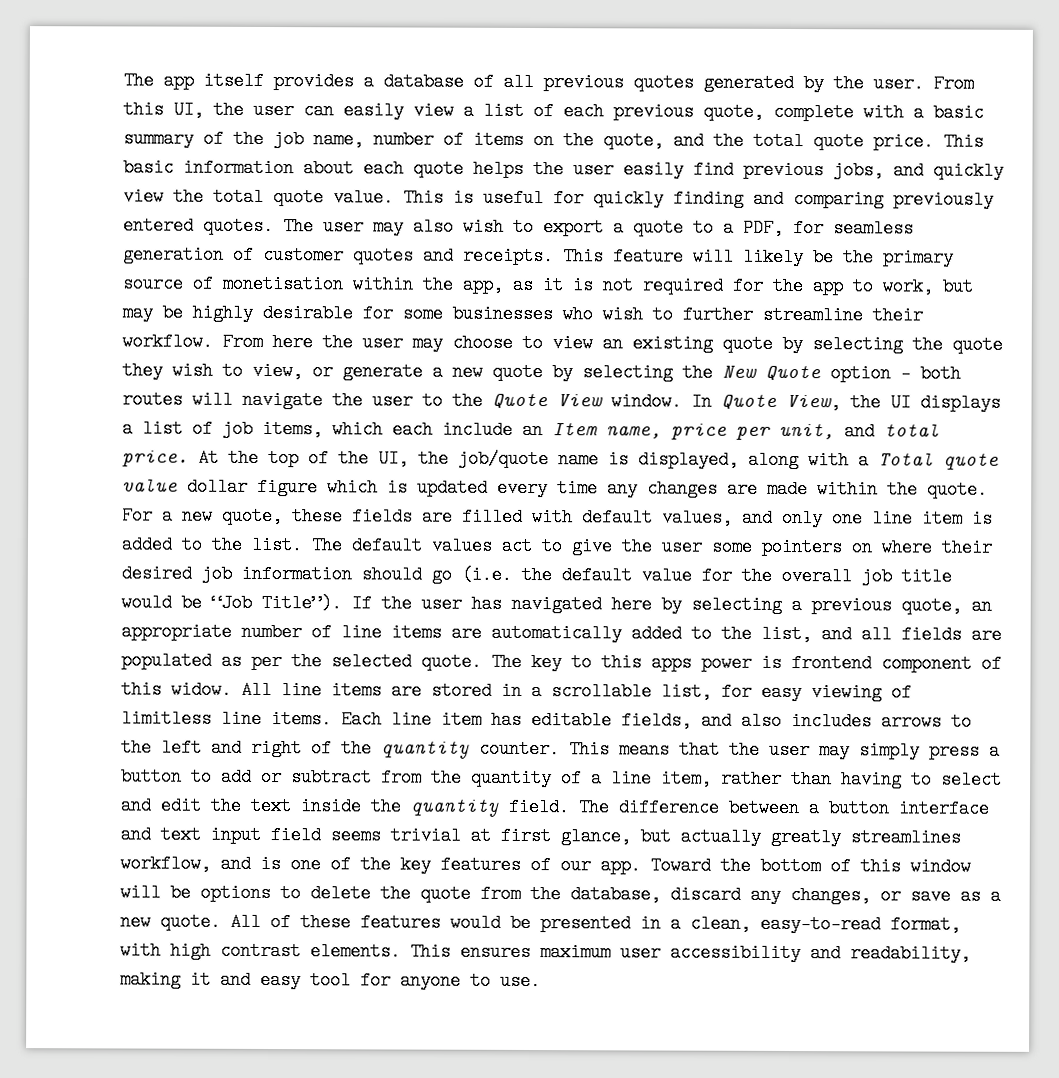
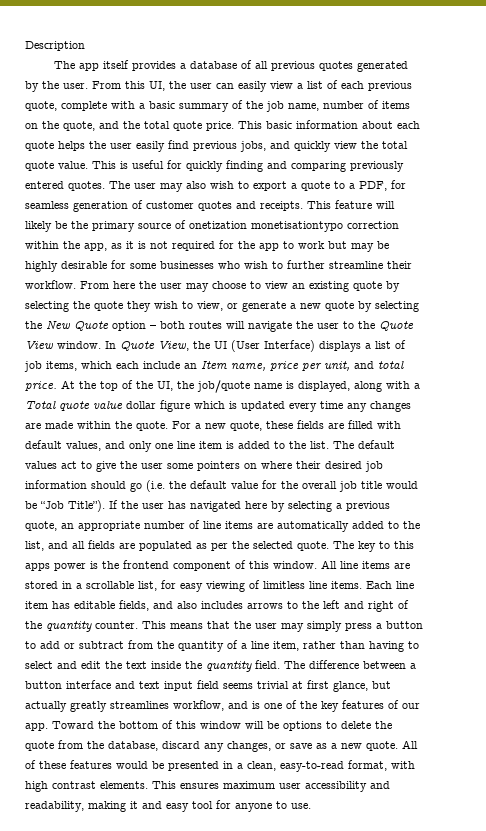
+ Description
- This feature will likely be the primary source of monetisation within the app, as it is not required for the app to work, but may be highly desirable for some businesses who wish to further streamline their workflow.
+ This feature will likely be the primary source of onetization monetisationtypo correction within the app, as it is not required for the app to work but may be highly desirable for some businesses who wish to further streamline their workflow.
- In Quote View, the UI displays a list of job items, which each include an Item name, price per unit, and total price.
+ In Quote View, the UI (User Interface) displays a list of job items, which each include an Item name, price per unit, and total price.
- The key to this apps power is frontend component of this widow.
+ The key to this apps power is the frontend component of this window.

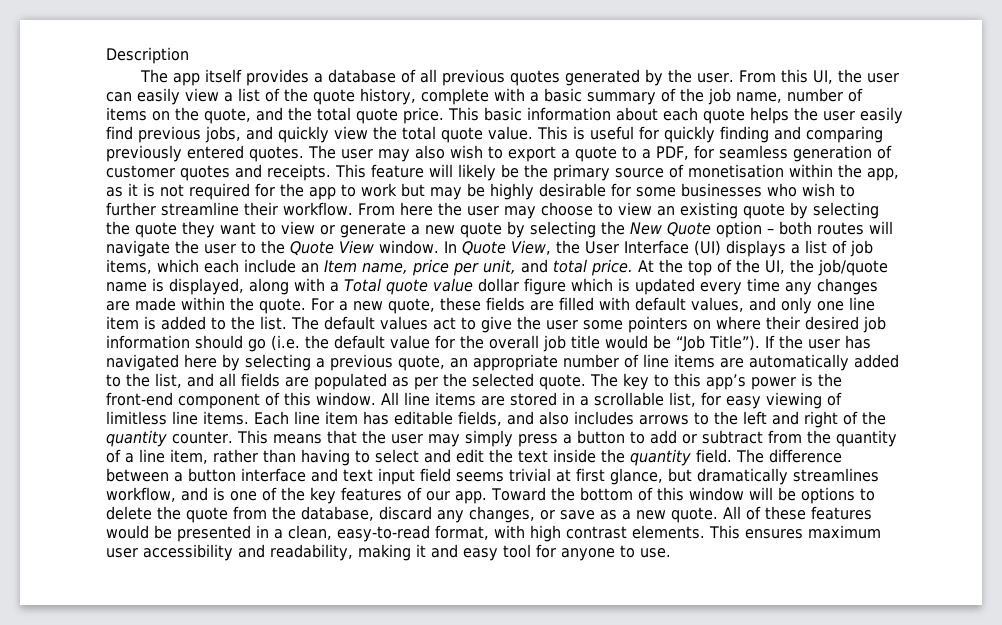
- From this UI, the user can easily view a list of each previous quote, complete with a basic summary of the job name, number of items on the quote, and the total quote price.
+ From this UI, the user can easily view a list of the quote history, complete with a basic summary of the job name, number of items on the quote, and the total quote price.
- This feature will likely be the primary source of onetization monetisationtypo correction within the app, as it is not required for the app to work but may be highly desirable for some businesses who wish to further streamline their workflow.
+ This feature will likely be the primary source of monetisation within the app, as it is not required for the app to work but may be highly desirable for some businesses who wish to further streamline their workflow.
- From here the user may choose to view an existing quote by selecting the quote they wish to view, or generate a new quote by selecting the New Quote option – both routes will navigate the user to the Quote View window.
+ From here the user may choose to view an existing quote by selecting the quote they want to view or generate a new quote by selecting the New Quote option – both routes will navigate the user to the Quote View window.
- In Quote View, the UI (User Interface) displays a list of job items, which each include an Item name, price per unit, and total price.
+ In Quote View, the User Interface (UI) displays a list of job items, which each include an Item name, price per unit, and total price.
- The key to this apps power is the frontend component of this window.
+ The key to this app’s power is the front-end component of this window.
- The difference between a button interface and text input field seems trivial at first glance, but actually greatly streamlines workflow, and is one of the key features of our app.
+ The difference between a button interface and text input field seems trivial at first glance, but dramatically streamlines workflow, and is one of the key features of our app.

